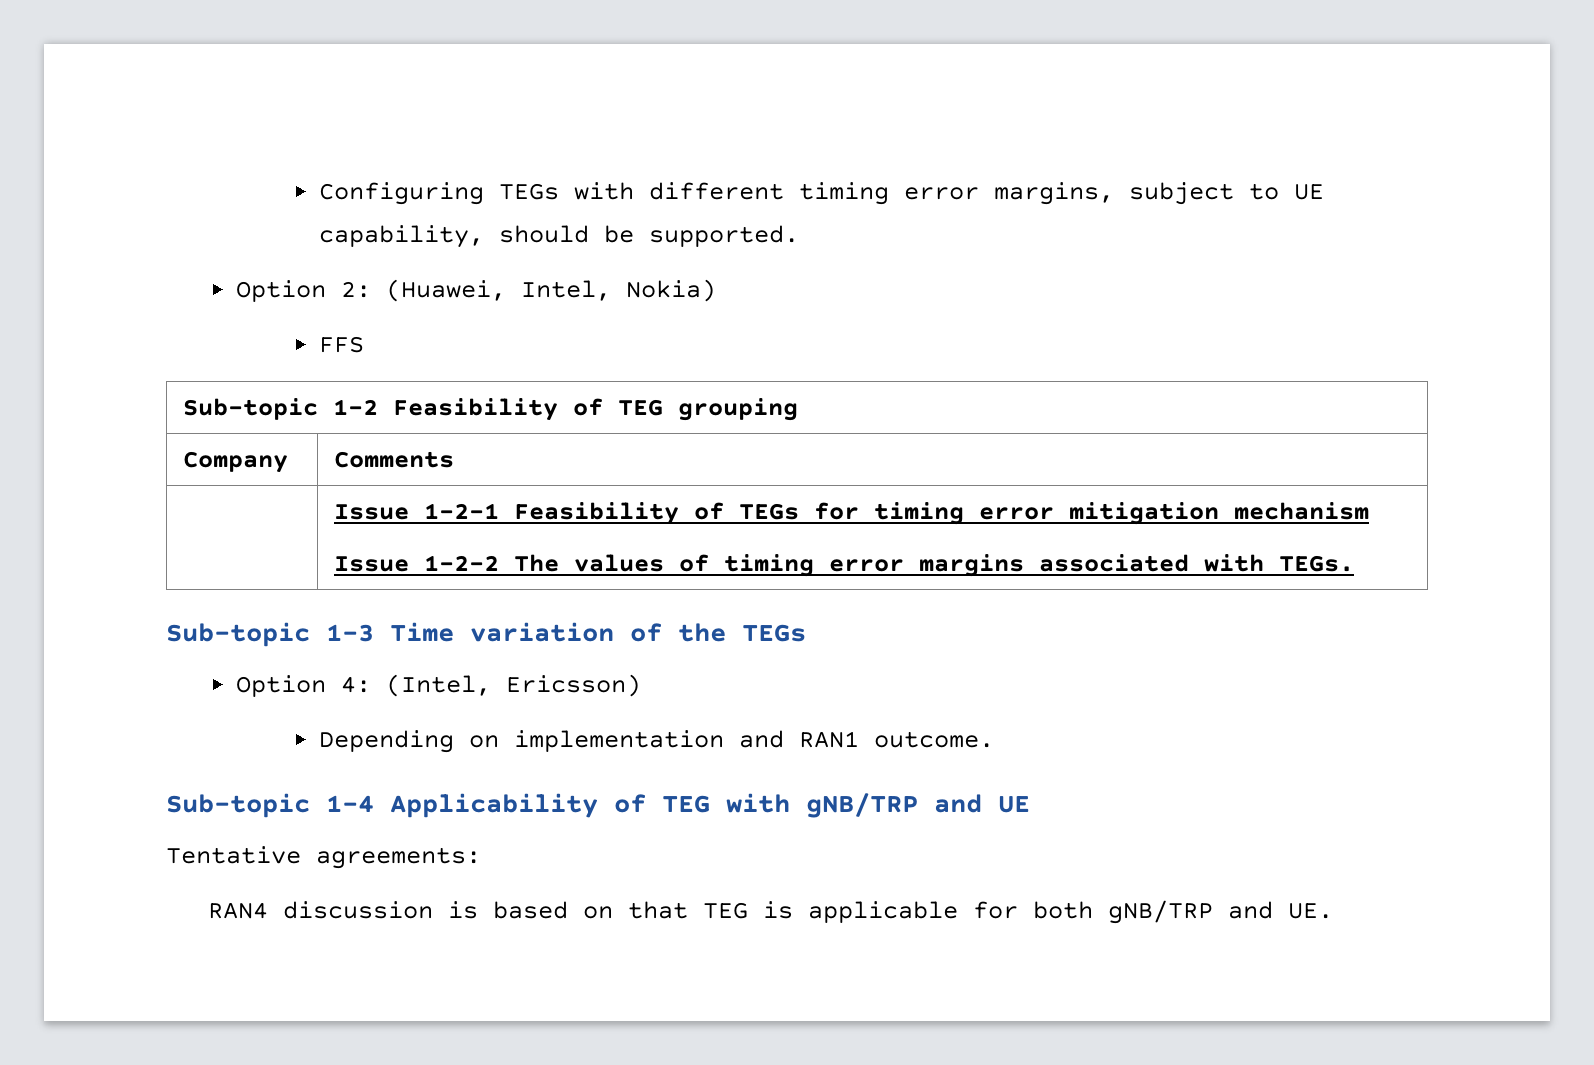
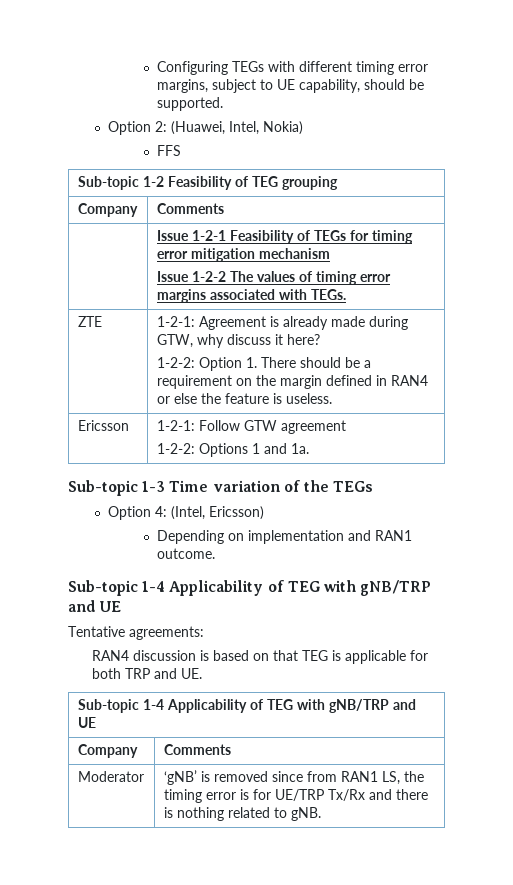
+ ZTE | 1-2-1: Agreement is already made during GTW, why discuss it here?
+ 1-2-2: Option 1. There should be a requirement on the margin defined in RAN4 or else the feature is useless.
+ Ericsson | 1-2-1: Follow GTW agreement
+ 1-2-2: Options 1 and 1a.
- RAN4 discussion is based on that TEG is applicable for both gNB/TRP and UE.
+ RAN4 discussion is based on that TEG is applicable for both TRP and UE.
+ Sub-topic 1-4 Applicability of TEG with gNB/TRP and UE
+ Company | Comments
+ Moderator | ‘gNB’ is removed since from RAN1 LS, the timing error is for UE/TRP Tx/Rx and there is nothing related to gNB.

